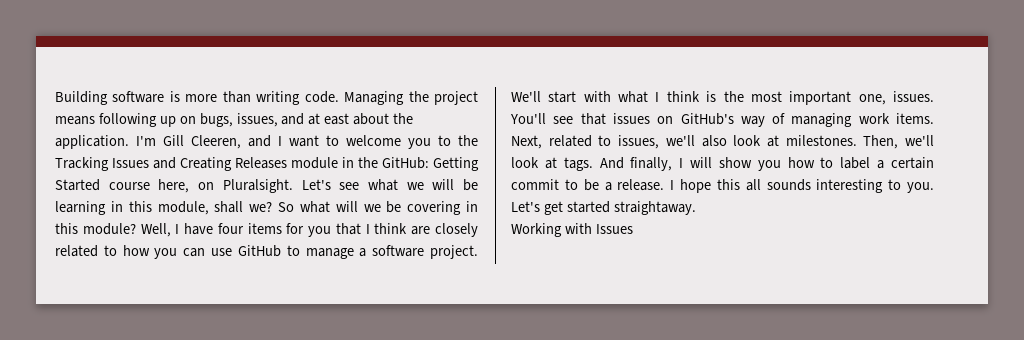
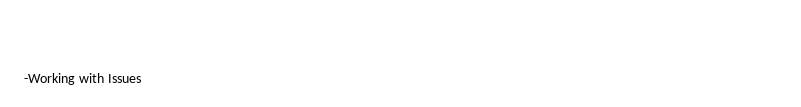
- Building software is more than writing code. Managing the project means following up on bugs, issues, and at east about the application. I'm Gill Cleeren, and I want to welcome you to the Tracking Issues and Creating Releases module in the GitHub: Getting Started course here, on Pluralsight. Let's see what we will be learning in this module, shall we? So what will we be covering in this module? Well, I have four items for you that I think are closely related to how you can use GitHub to manage a software project. We'll start with what I think is the most important one, issues. You'll see that issues on GitHub's way of managing work items. Next, related to issues, we'll also look at milestones. Then, we'll look at tags. And finally, I will show you how to label a certain commit to be a release. I hope this all sounds interesting to you. Let's get started straightaway.
- Working with Issues
+ -Working with Issues

